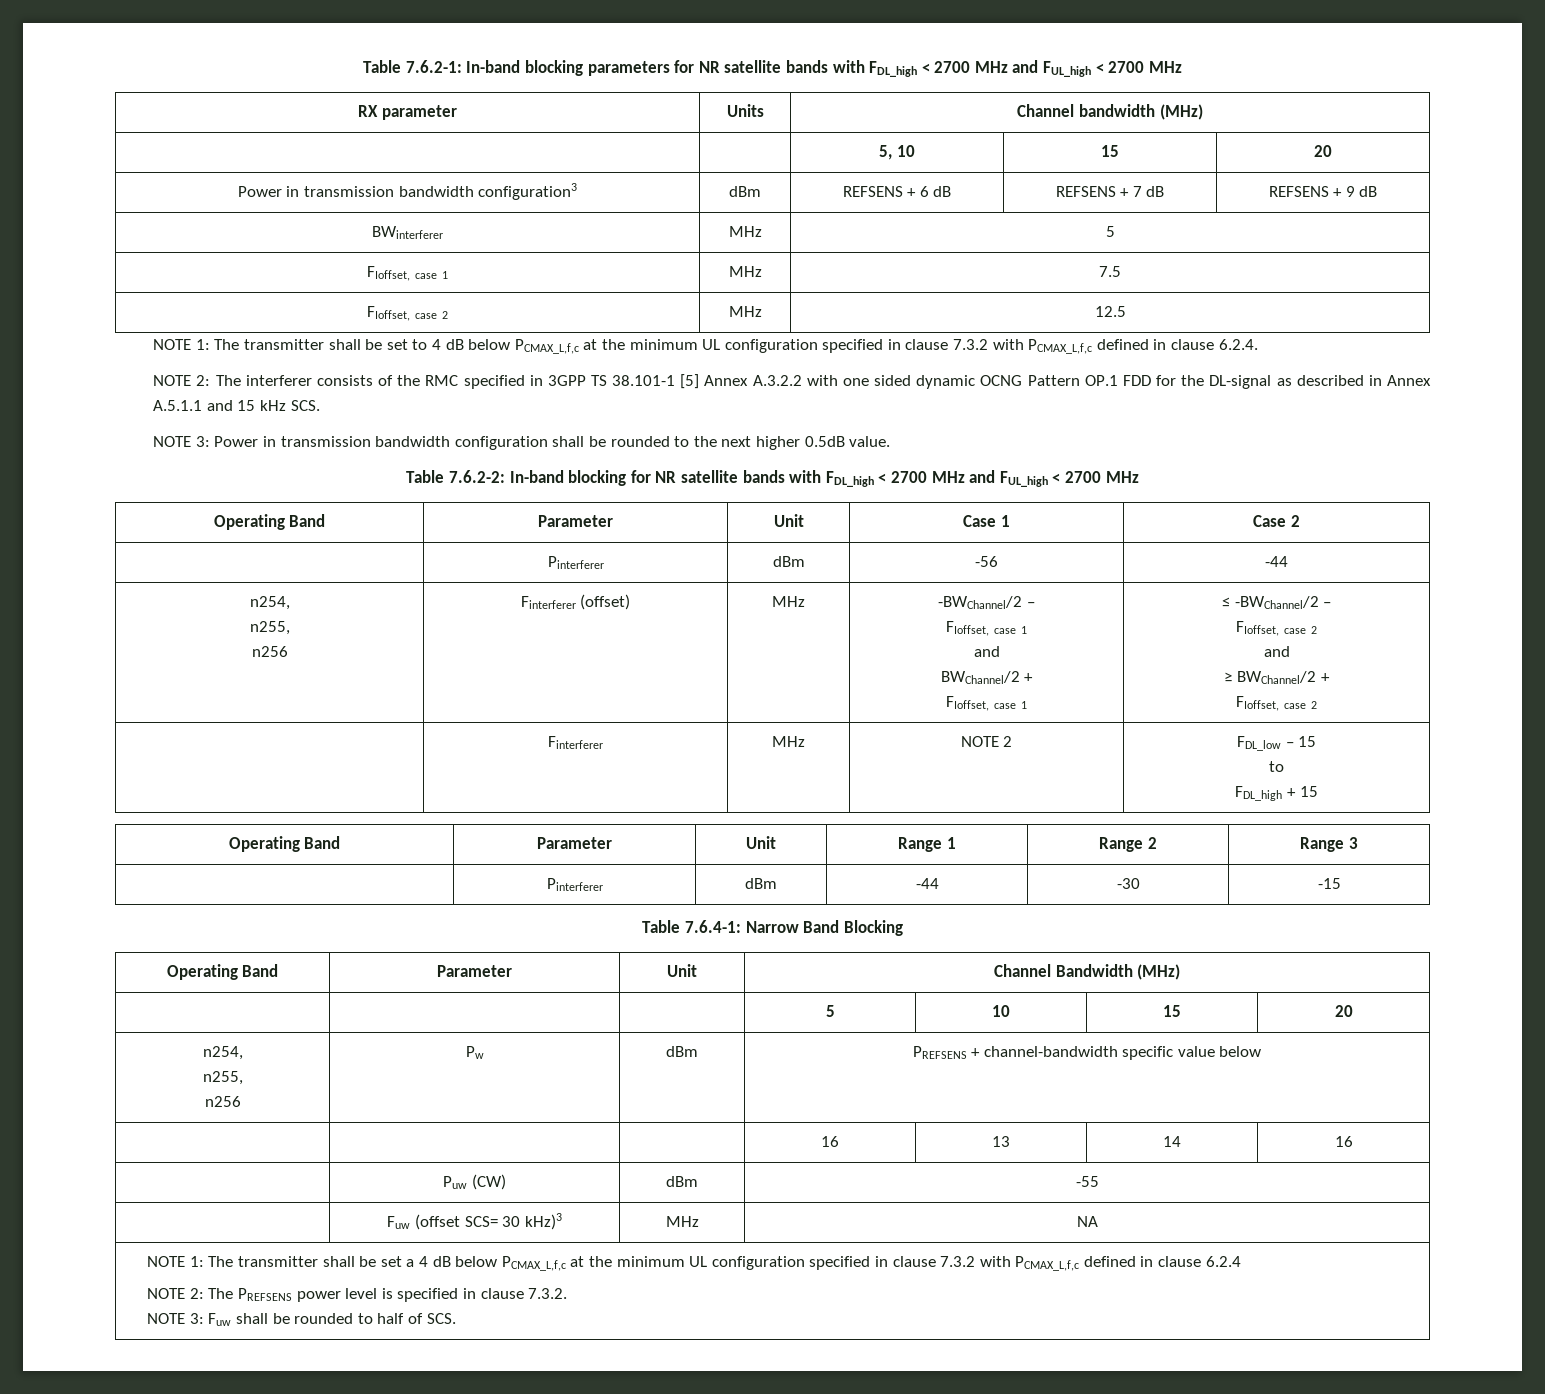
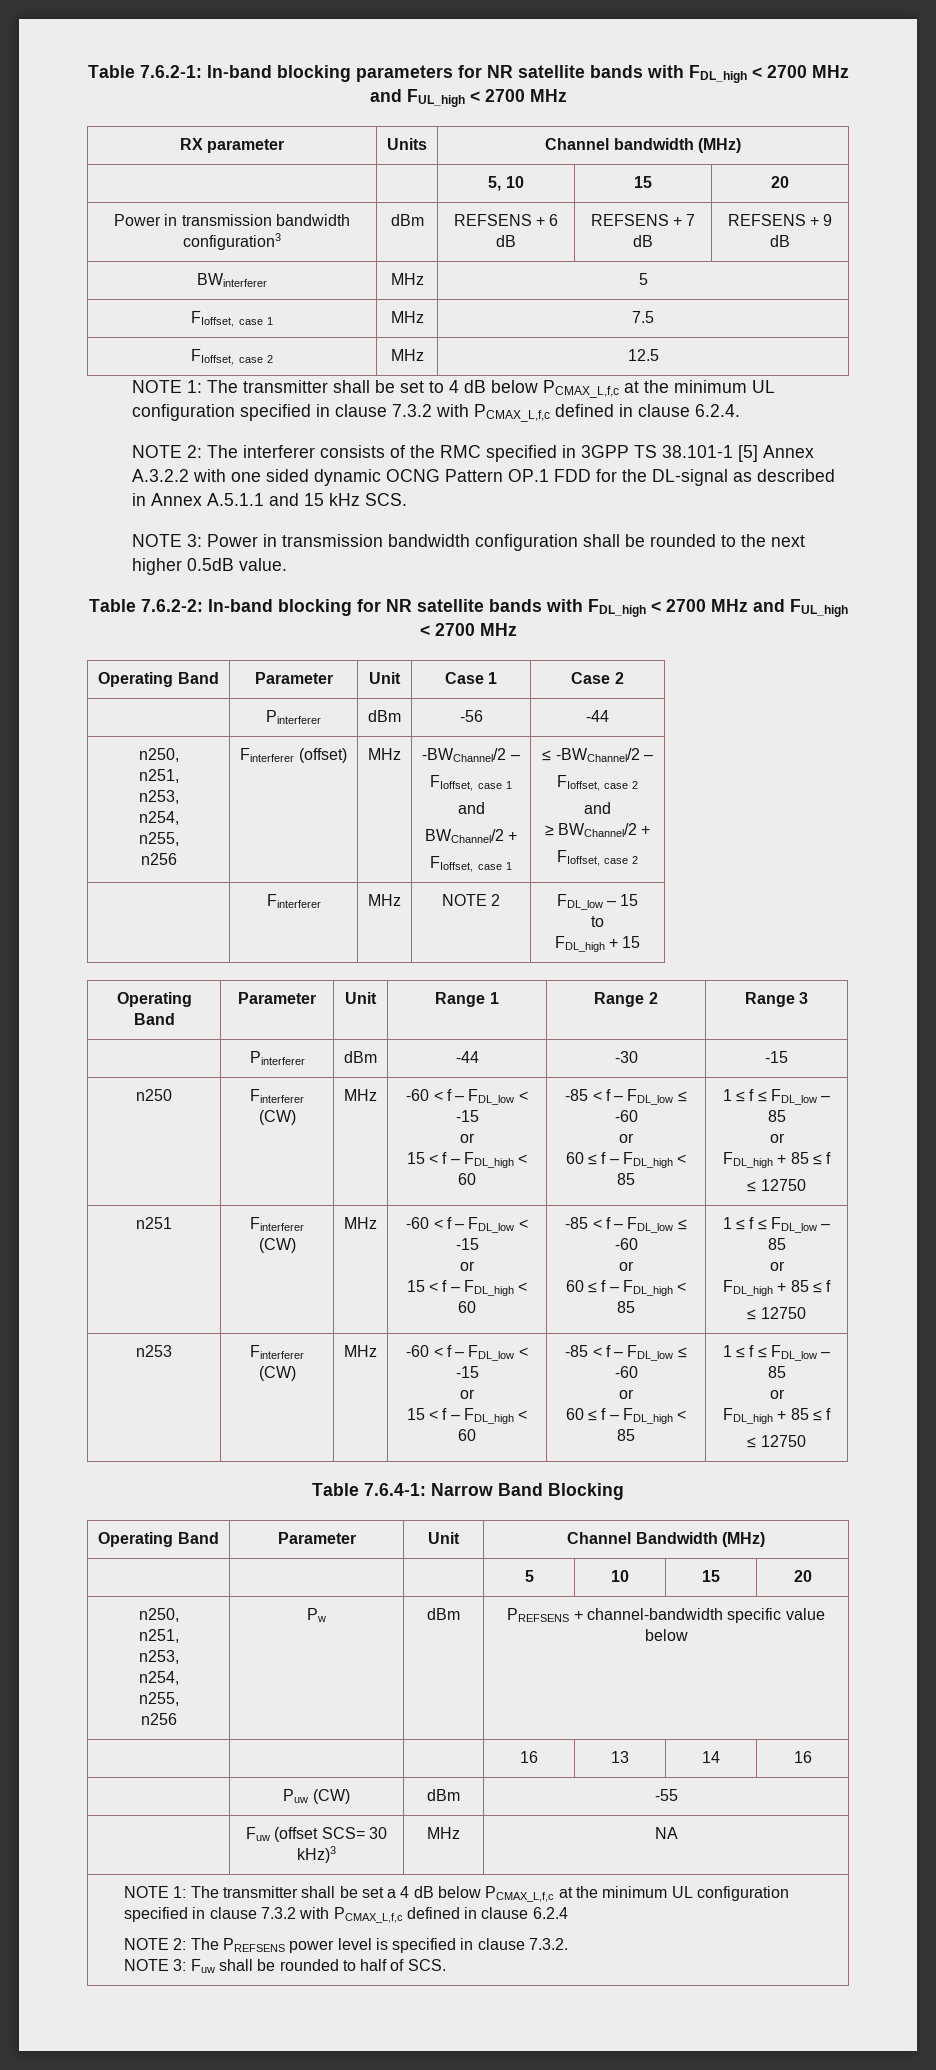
  | Pinterferer | dBm | -56 | -44
+ n250,
+ n251,
+ n253,
+ n250 | Finterferer (CW) | MHz | -60 < f – FDL_low < -15
+ or
+ 15 < f – FDL_high < 60 | -85 < f – FDL_low ≤ -60
+ or
+ 60 ≤ f – FDL_high < 85 | 1 ≤ f ≤ FDL_low – 85
+ or
+ FDL_high + 85 ≤ f
+ ≤ 12750
+ n251 | Finterferer (CW) | MHz | -60 < f – FDL_low < -15
+ or
+ 15 < f – FDL_high < 60 | -85 < f – FDL_low ≤ -60
+ or
+ 60 ≤ f – FDL_high < 85 | 1 ≤ f ≤ FDL_low – 85
+ or
+ FDL_high + 85 ≤ f
+ ≤ 12750
+ n253 | Finterferer (CW) | MHz | -60 < f – FDL_low < -15
+ or
+ 15 < f – FDL_high < 60 | -85 < f – FDL_low ≤ -60
+ or
+ 60 ≤ f – FDL_high < 85 | 1 ≤ f ≤ FDL_low – 85
+ or
+ FDL_high + 85 ≤ f
+ ≤ 12750
  | | | 5 | 10 | 15 | 20
+ n250,
+ n251,
+ n253,

